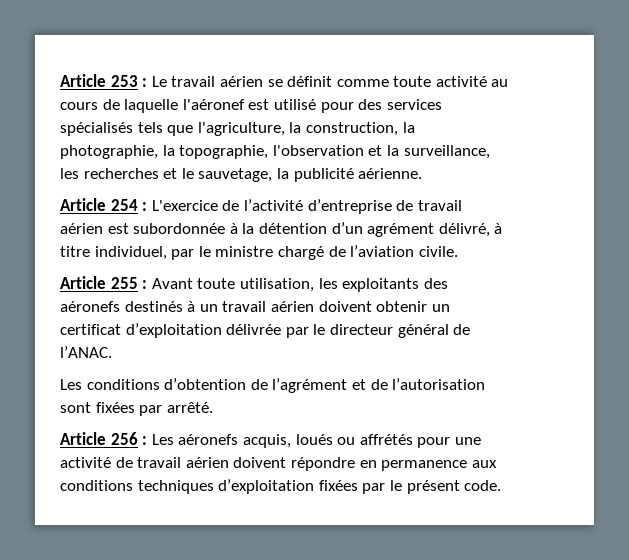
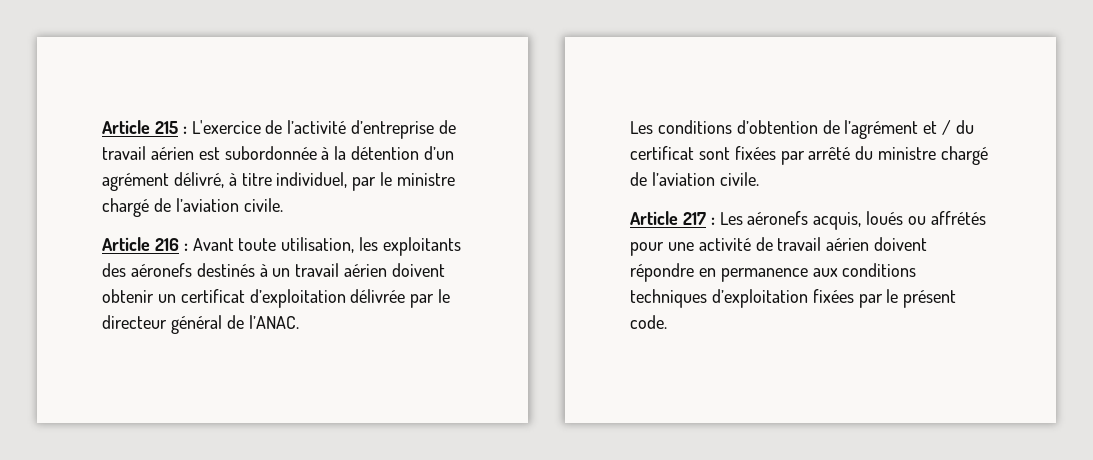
- Article 253 : Le travail aérien se définit comme toute activité au cours de laquelle l'aéronef est utilisé pour des services spécialisés tels que l'agriculture, la construction, la photographie, la topographie, l'observation et la surveillance, les recherches et le sauvetage, la publicité aérienne.
- Article 254 : L'exercice de l’activité d’entreprise de travail aérien est subordonnée à la détention d’un agrément délivré, à titre individuel, par le ministre chargé de l’aviation civile.
+ Article 215 : L'exercice de l’activité d’entreprise de travail aérien est subordonnée à la détention d’un agrément délivré, à titre individuel, par le ministre chargé de l’aviation civile.
- Article 255 : Avant toute utilisation, les exploitants des aéronefs destinés à un travail aérien doivent obtenir un certificat d’exploitation délivrée par le directeur général de l’ANAC.
+ Article 216 : Avant toute utilisation, les exploitants des aéronefs destinés à un travail aérien doivent obtenir un certificat d’exploitation délivrée par le directeur général de l’ANAC.
- Les conditions d’obtention de l’agrément et de l’autorisation sont fixées par arrêté.
- Article 256 : Les aéronefs acquis, loués ou affrétés pour une activité de travail aérien doivent répondre en permanence aux conditions techniques d’exploitation fixées par le présent code.
+ Les conditions d’obtention de l’agrément et / du certificat sont fixées par arrêté du ministre chargé de l’aviation civile.
+ Article 217 : Les aéronefs acquis, loués ou affrétés pour une activité de travail aérien doivent répondre en permanence aux conditions techniques d’exploitation fixées par le présent code.

